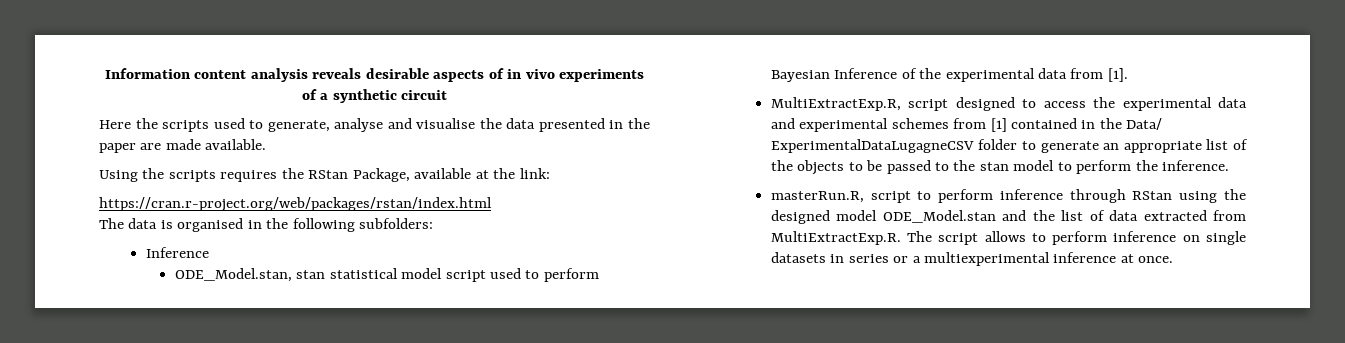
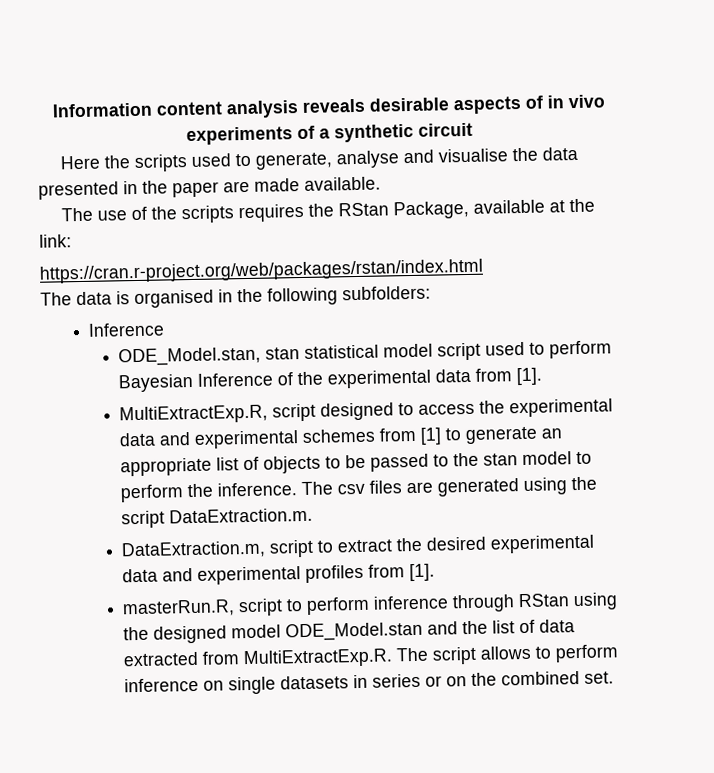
- Using the scripts requires the RStan Package, available at the link:
+ The use of the scripts requires the RStan Package, available at the link:
- MultiExtractExp.R, script designed to access the experimental data and experimental schemes from [1] contained in the Data/ ExperimentalDataLugagneCSV folder to generate an appropriate list of the objects to be passed to the stan model to perform the inference.
+ MultiExtractExp.R, script designed to access the experimental data and experimental schemes from [1] to generate an appropriate list of objects to be passed to the stan model to perform the inference. The csv files are generated using the script DataExtraction.m.
+ DataExtraction.m, script to extract the desired experimental data and experimental profiles from [1].
- masterRun.R, script to perform inference through RStan using the designed model ODE_Model.stan and the list of data extracted from MultiExtractExp.R. The script allows to perform inference on single datasets in series or a multiexperimental inference at once.
+ masterRun.R, script to perform inference through RStan using the designed model ODE_Model.stan and the list of data extracted from MultiExtractExp.R. The script allows to perform inference on single datasets in series or on the combined set.

